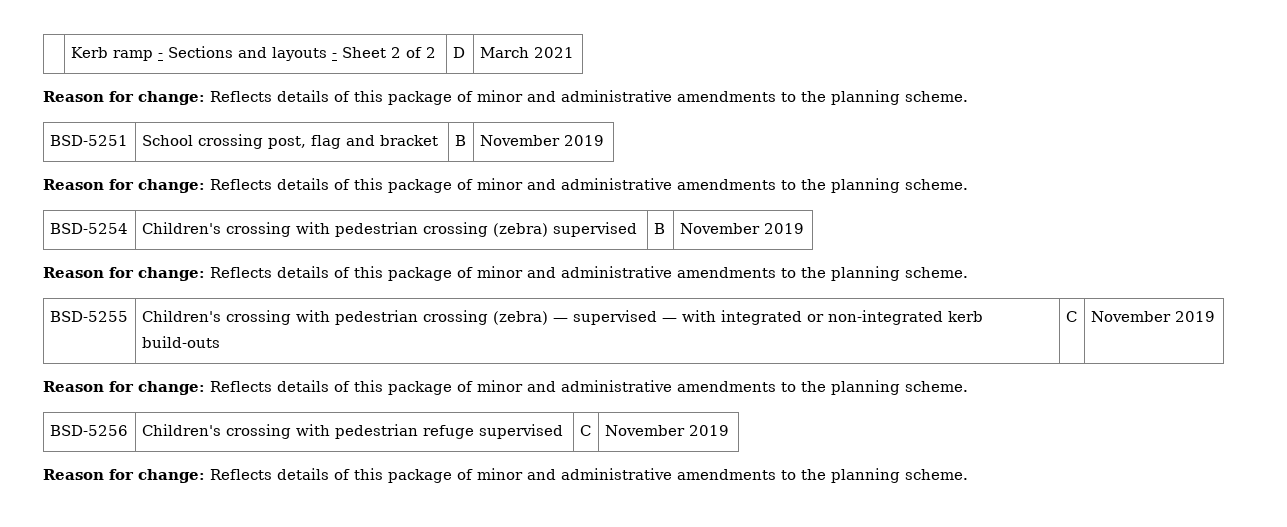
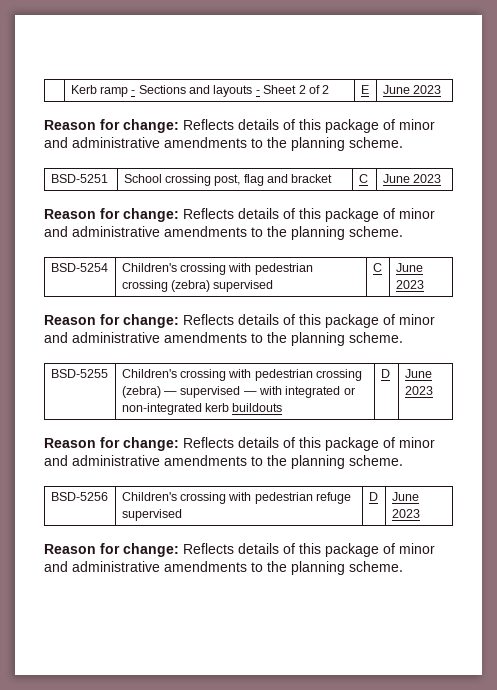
- | Kerb ramp - Sections and layouts - Sheet 2 of 2 | D | March 2021
+ | Kerb ramp - Sections and layouts - Sheet 2 of 2 | E | June 2023
- BSD-5251 | School crossing post, flag and bracket | B | November 2019
+ BSD-5251 | School crossing post, flag and bracket | C | June 2023
- BSD-5254 | Children's crossing with pedestrian crossing (zebra) supervised | B | November 2019
+ BSD-5254 | Children's crossing with pedestrian crossing (zebra) supervised | C | June 2023
- BSD-5255 | Children's crossing with pedestrian crossing (zebra) — supervised — with integrated or non-integrated kerb build-outs | C | November 2019
+ BSD-5255 | Children's crossing with pedestrian crossing (zebra) — supervised — with integrated or non-integrated kerb buildouts | D | June 2023
- BSD-5256 | Children's crossing with pedestrian refuge supervised | C | November 2019
+ BSD-5256 | Children's crossing with pedestrian refuge supervised | D | June 2023

